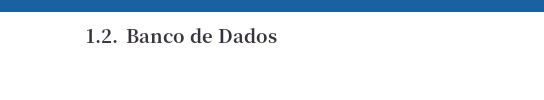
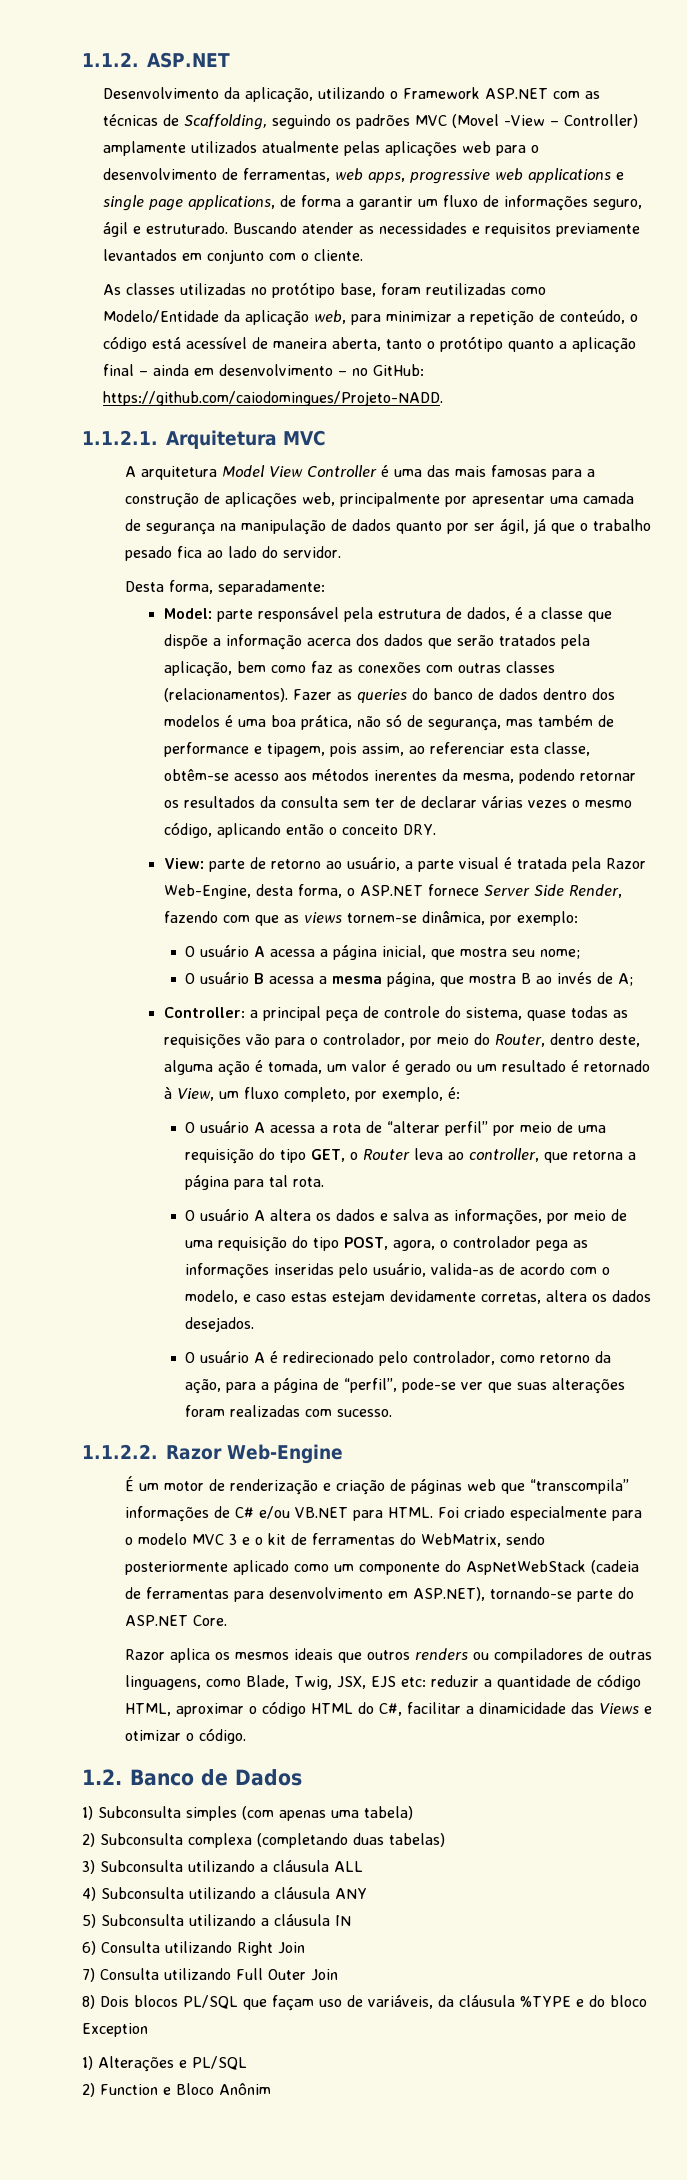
+ 1.1.2. ASP.NET
+ Desenvolvimento da aplicação, utilizando o Framework ASP.NET com as técnicas de Scaffolding, seguindo os padrões MVC (Movel -View – Controller) amplamente utilizados atualmente pelas aplicações web para o desenvolvimento de ferramentas, web apps, progressive web applications e single page applications, de forma a garantir um fluxo de informações seguro, ágil e estruturado. Buscando atender as necessidades e requisitos previamente levantados em conjunto com o cliente.
+ As classes utilizadas no protótipo base, foram reutilizadas como Modelo/Entidade da aplicação web, para minimizar a repetição de conteúdo, o código está acessível de maneira aberta, tanto o protótipo quanto a aplicação final – ainda em desenvolvimento – no GitHub: https://github.com/caiodomingues/Projeto-NADD.
+ 1.1.2.1. Arquitetura MVC
+ A arquitetura Model View Controller é uma das mais famosas para a construção de aplicações web, principalmente por apresentar uma camada de segurança na manipulação de dados quanto por ser ágil, já que o trabalho pesado fica ao lado do servidor.
+ Desta forma, separadamente:
+ Model: parte responsável pela estrutura de dados, é a classe que dispõe a informação acerca dos dados que serão tratados pela aplicação, bem como faz as conexões com outras classes (relacionamentos). Fazer as queries do banco de dados dentro dos modelos é uma boa prática, não só de segurança, mas também de performance e tipagem, pois assim, ao referenciar esta classe, obtêm-se acesso aos métodos inerentes da mesma, podendo retornar os resultados da consulta sem ter de declarar várias vezes o mesmo código, aplicando então o conceito DRY.
+ View: parte de retorno ao usuário, a parte visual é tratada pela Razor Web-Engine, desta forma, o ASP.NET fornece Server Side Render, fazendo com que as views tornem-se dinâmica, por exemplo:
+ O usuário A acessa a página inicial, que mostra seu nome;
+ O usuário B acessa a mesma página, que mostra B ao invés de A;
+ Controller: a principal peça de controle do sistema, quase todas as requisições vão para o controlador, por meio do Router, dentro deste, alguma ação é tomada, um valor é gerado ou um resultado é retornado à View, um fluxo completo, por exemplo, é:
+ O usuário A acessa a rota de “alterar perfil” por meio de uma requisição do tipo GET, o Router leva ao controller, que retorna a página para tal rota.
+ O usuário A altera os dados e salva as informações, por meio de uma requisição do tipo POST, agora, o controlador pega as informações inseridas pelo usuário, valida-as de acordo com o modelo, e caso estas estejam devidamente corretas, altera os dados desejados.
+ O usuário A é redirecionado pelo controlador, como retorno da ação, para a página de “perfil”, pode-se ver que suas alterações foram realizadas com sucesso.
+ 1.1.2.2. Razor Web-Engine
+ É um motor de renderização e criação de páginas web que “transcompila” informações de C# e/ou VB.NET para HTML. Foi criado especialmente para o modelo MVC 3 e o kit de ferramentas do WebMatrix, sendo posteriormente aplicado como um componente do AspNetWebStack (cadeia de ferramentas para desenvolvimento em ASP.NET), tornando-se parte do ASP.NET Core.
+ Razor aplica os mesmos ideais que outros renders ou compiladores de outras linguagens, como Blade, Twig, JSX, EJS etc: reduzir a quantidade de código HTML, aproximar o código HTML do C#, facilitar a dinamicidade das Views e otimizar o código.
  1.2. Banco de Dados
+ 1) Subconsulta simples (com apenas uma tabela)
+ 2) Subconsulta complexa (completando duas tabelas)
+ 3) Subconsulta utilizando a cláusula ALL
+ 4) Subconsulta utilizando a cláusula ANY
+ 5) Subconsulta utilizando a cláusula IN
+ 6) Consulta utilizando Right Join
+ 7) Consulta utilizando Full Outer Join
+ 8) Dois blocos PL/SQL que façam uso de variáveis, da cláusula %TYPE e do bloco Exception
+ 1) Alterações e PL/SQL
+ 2) Function e Bloco Anônim

